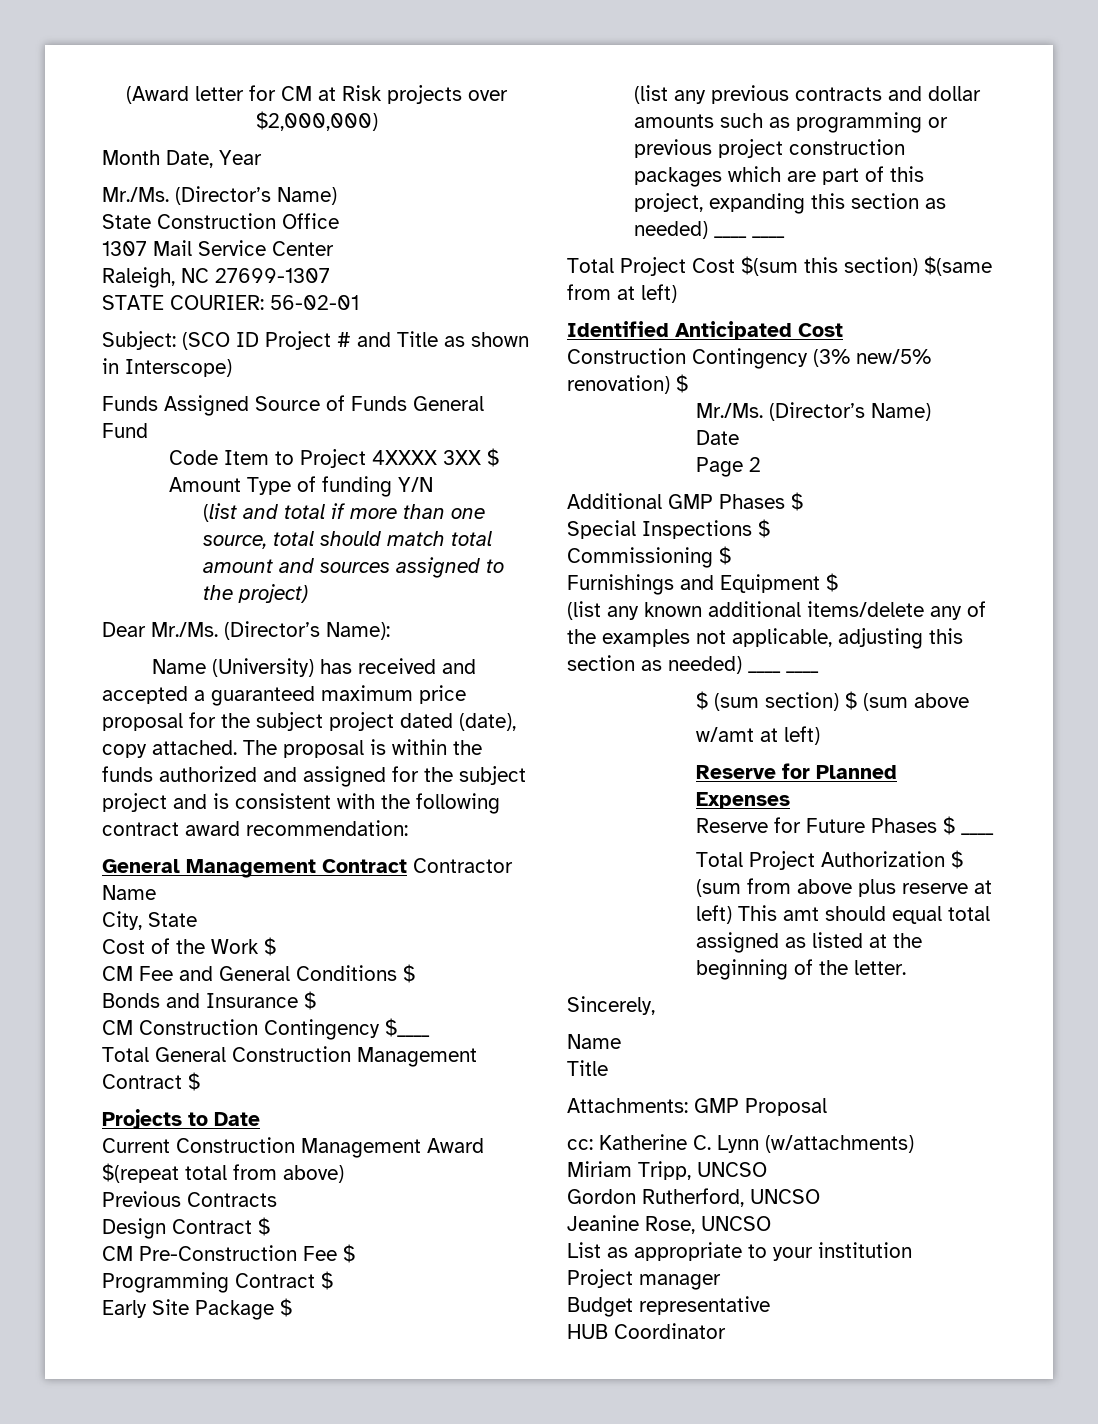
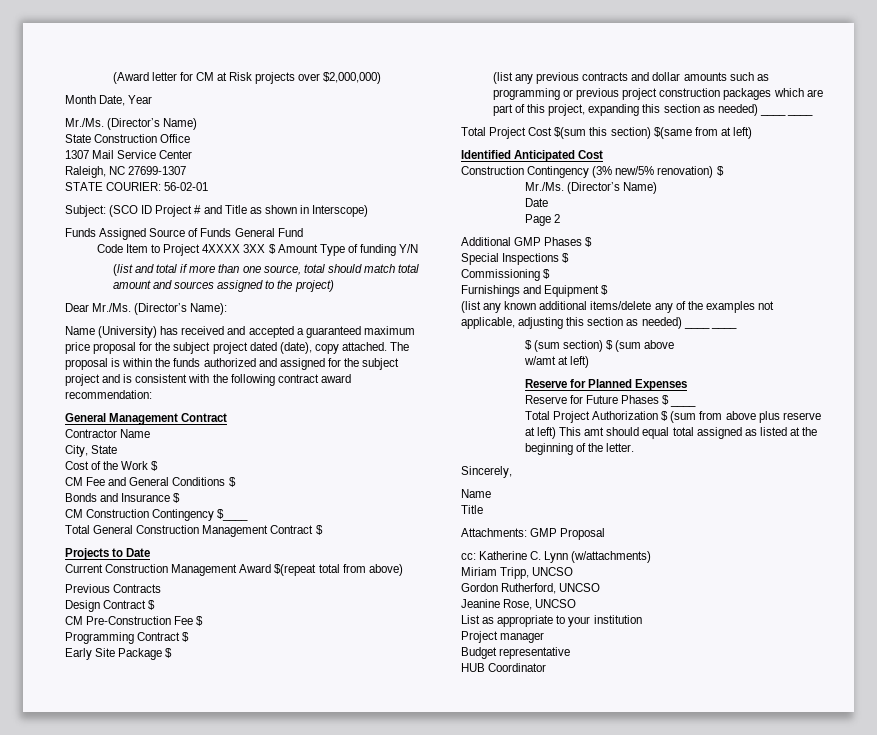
- General Management Contract Contractor Name
+ General Management Contract
+ Contractor Name

